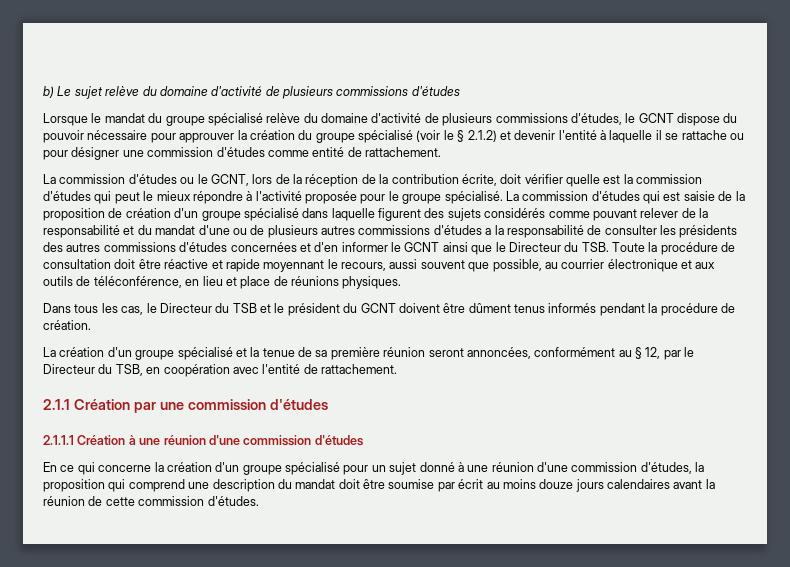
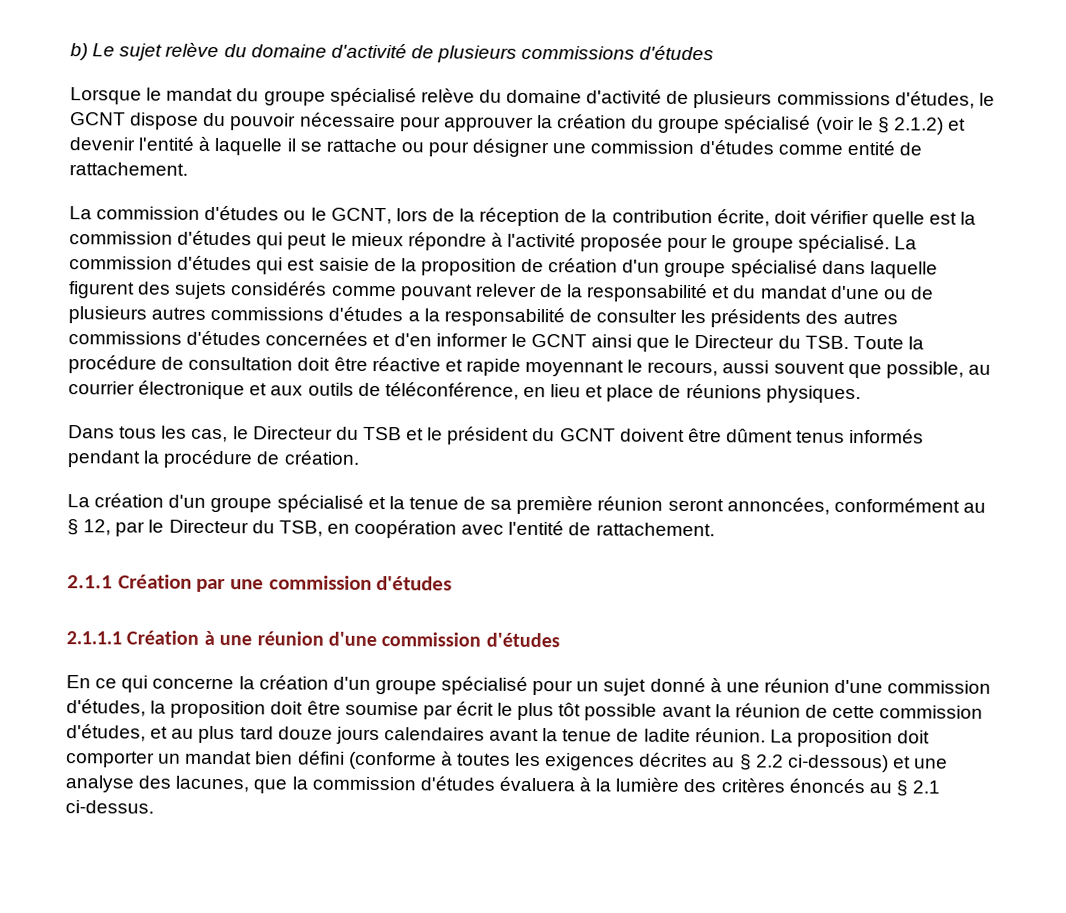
- En ce qui concerne la création d'un groupe spécialisé pour un sujet donné à une réunion d'une commission d'études, la proposition qui comprend une description du mandat doit être soumise par écrit au moins douze jours calendaires avant la réunion de cette commission d'études.
+ En ce qui concerne la création d'un groupe spécialisé pour un sujet donné à une réunion d'une commission d'études, la proposition doit être soumise par écrit le plus tôt possible avant la réunion de cette commission d'études, et au plus tard douze jours calendaires avant la tenue de ladite réunion. La proposition doit comporter un mandat bien défini (conforme à toutes les exigences décrites au § 2.2 ci-dessous) et une analyse des lacunes, que la commission d'études évaluera à la lumière des critères énoncés au § 2.1 ci-dessus.

